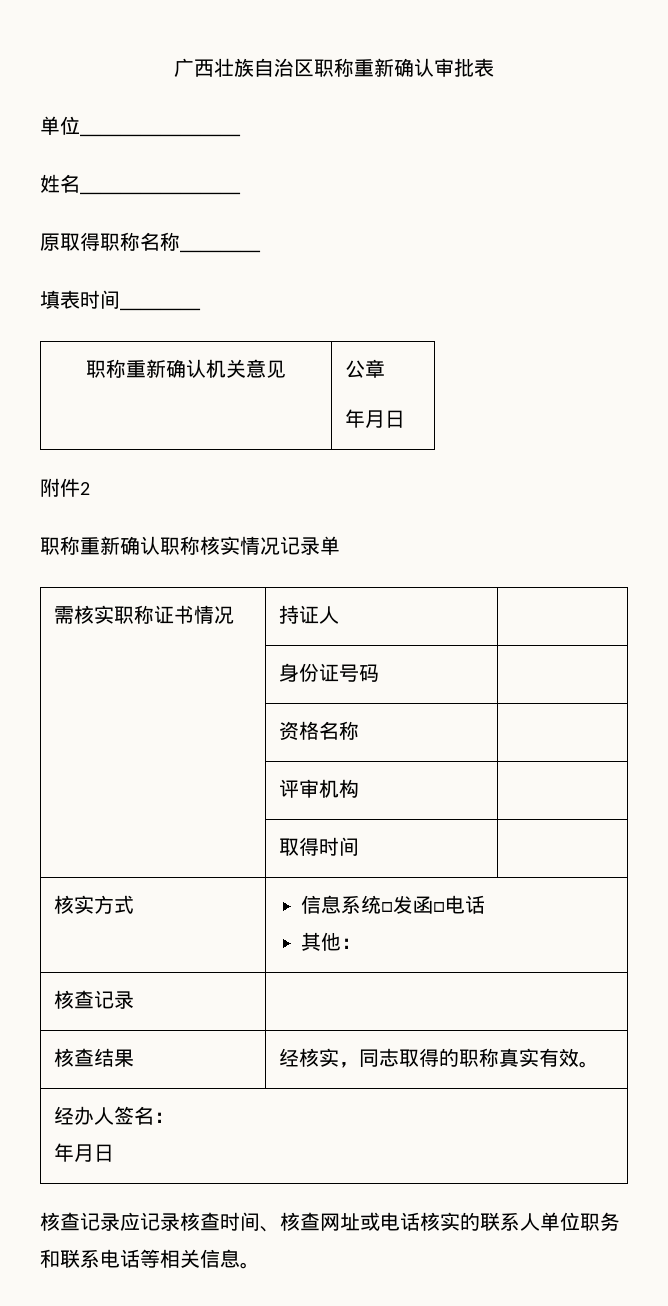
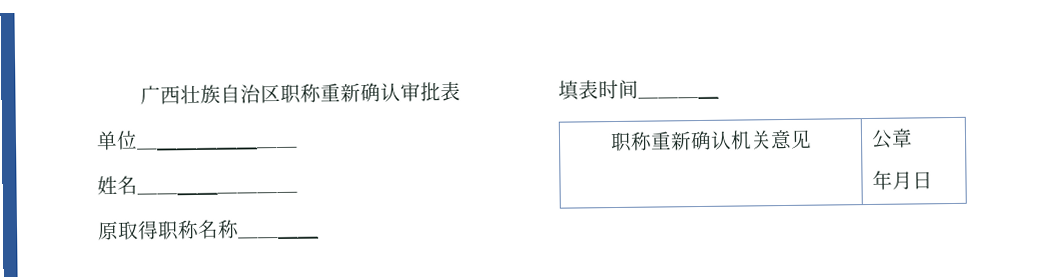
- 附件2
- 职称重新确认职称核实情况记录单
- 需核实职称证书情况 | 持证人 |
- | 身份证号码 |
- | 资格名称 |
- | 评审机构 |
- | 取得时间 |
- 核实方式 | 信息系统□发函□电话
- 其他：
- 核查记录 |
- 核查结果 | 经核实，同志取得的职称真实有效。
- 经办人签名：
- 年月日
- 核查记录应记录核查时间、核查网址或电话核实的联系人单位职务和联系电话等相关信息。

